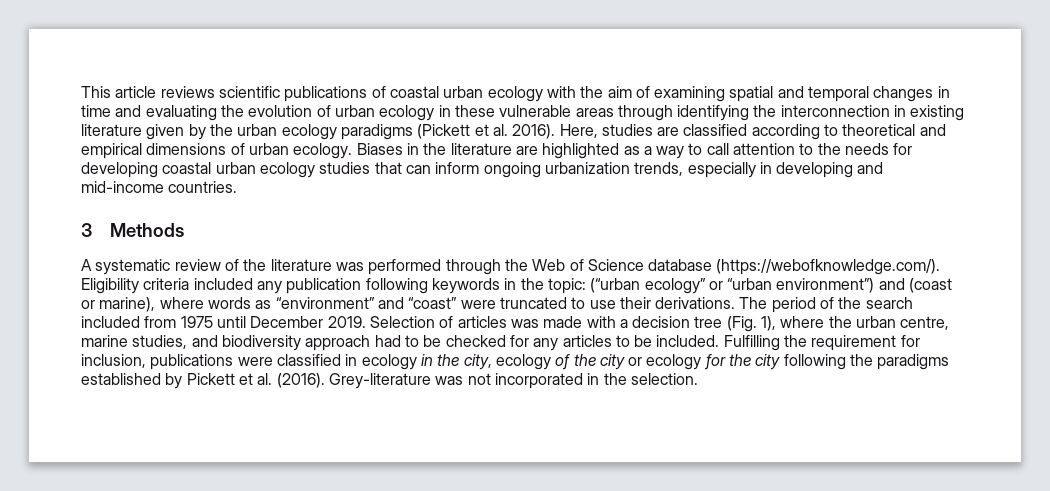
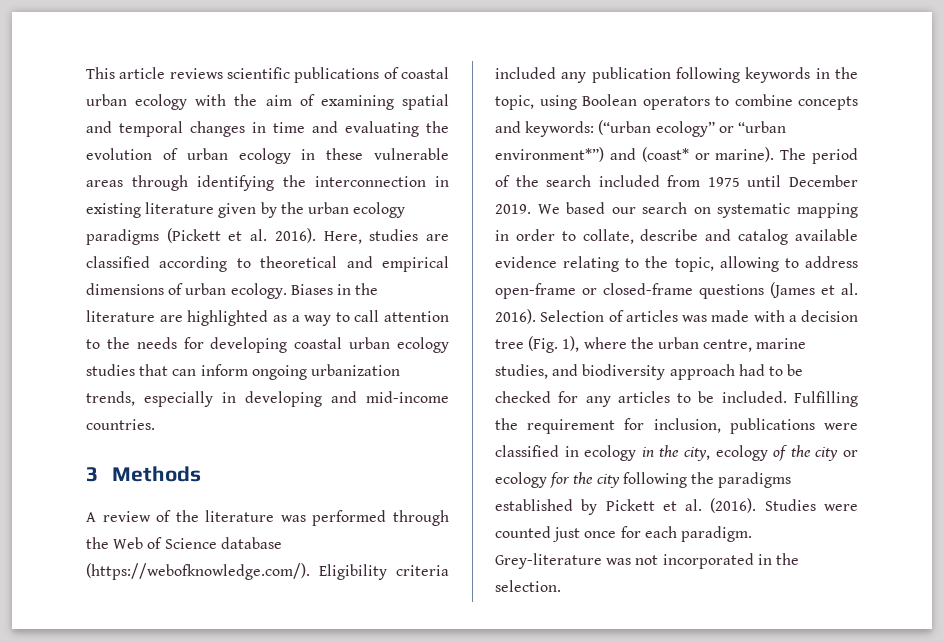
- A systematic review of the literature was performed through the Web of Science database (https://webofknowledge.com/). Eligibility criteria included any publication following keywords in the topic: (“urban ecology” or “urban environment”) and (coast or marine), where words as “environment” and “coast” were truncated to use their derivations.
+ A review of the literature was performed through the Web of Science database (https://webofknowledge.com/). Eligibility criteria included any publication following keywords in the topic, using Boolean operators to combine concepts and keywords: (“urban ecology” or “urban environment*”) and (coast* or marine).
+ We based our search on systematic mapping in order to collate, describe and catalog available evidence relating to the topic, allowing to address open-frame or closed-frame questions (James et al. 2016).
+ Studies were counted just once for each paradigm.

